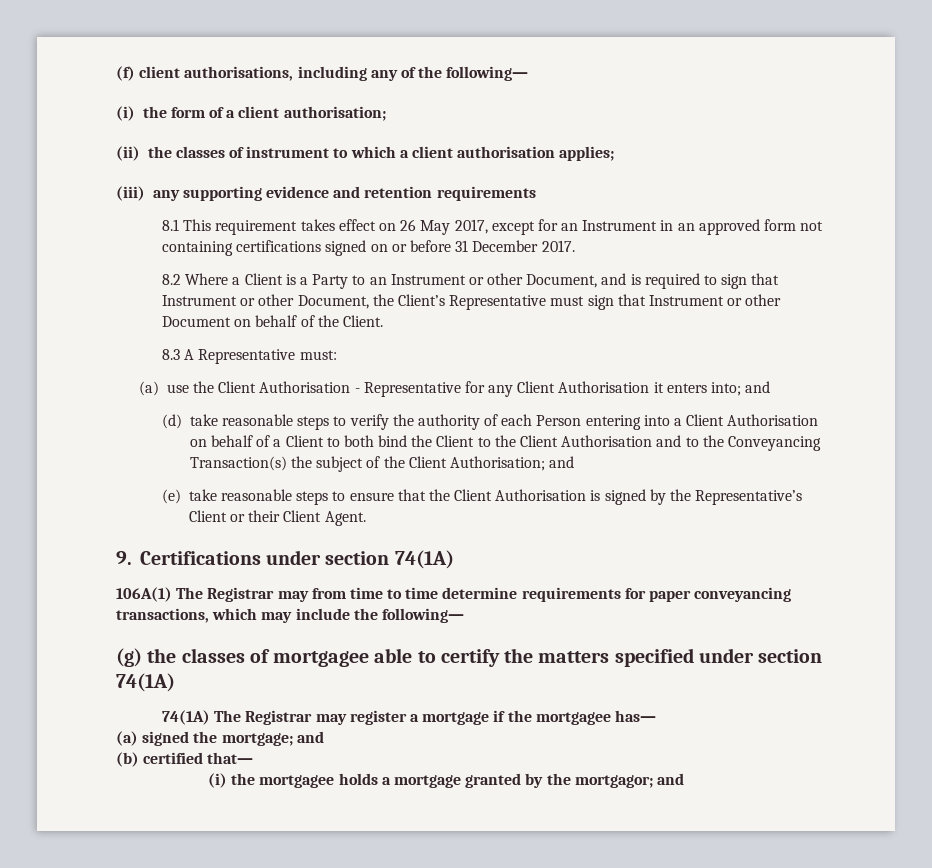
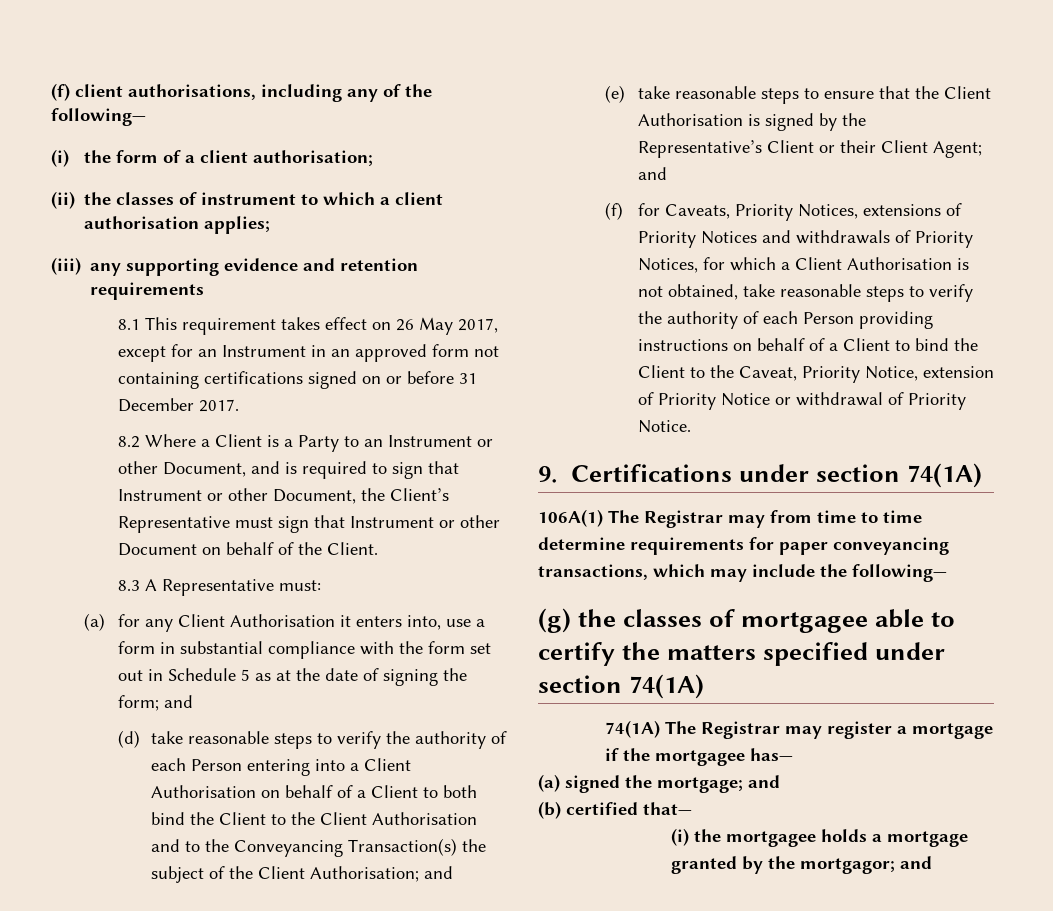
- (a) use the Client Authorisation - Representative for any Client Authorisation it enters into; and
+ (a) for any Client Authorisation it enters into, use a form in substantial compliance with the form set out in Schedule 5 as at the date of signing the form; and
- (e) take reasonable steps to ensure that the Client Authorisation is signed by the Representative’s Client or their Client Agent.
+ (e) take reasonable steps to ensure that the Client Authorisation is signed by the Representative’s Client or their Client Agent; and
+ (f) for Caveats, Priority Notices, extensions of Priority Notices and withdrawals of Priority Notices, for which a Client Authorisation is not obtained, take reasonable steps to verify the authority of each Person providing instructions on behalf of a Client to bind the Client to the Caveat, Priority Notice, extension of Priority Notice or withdrawal of Priority Notice.

